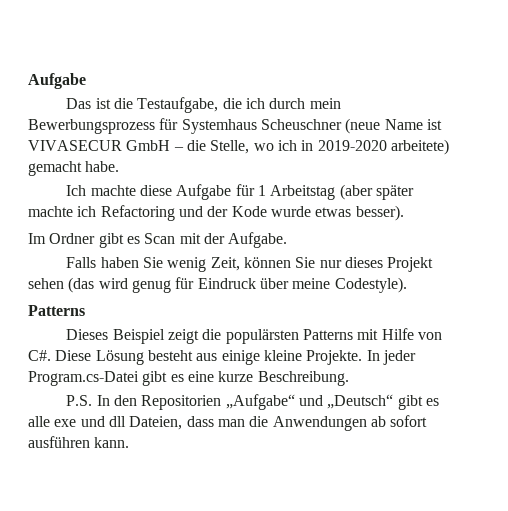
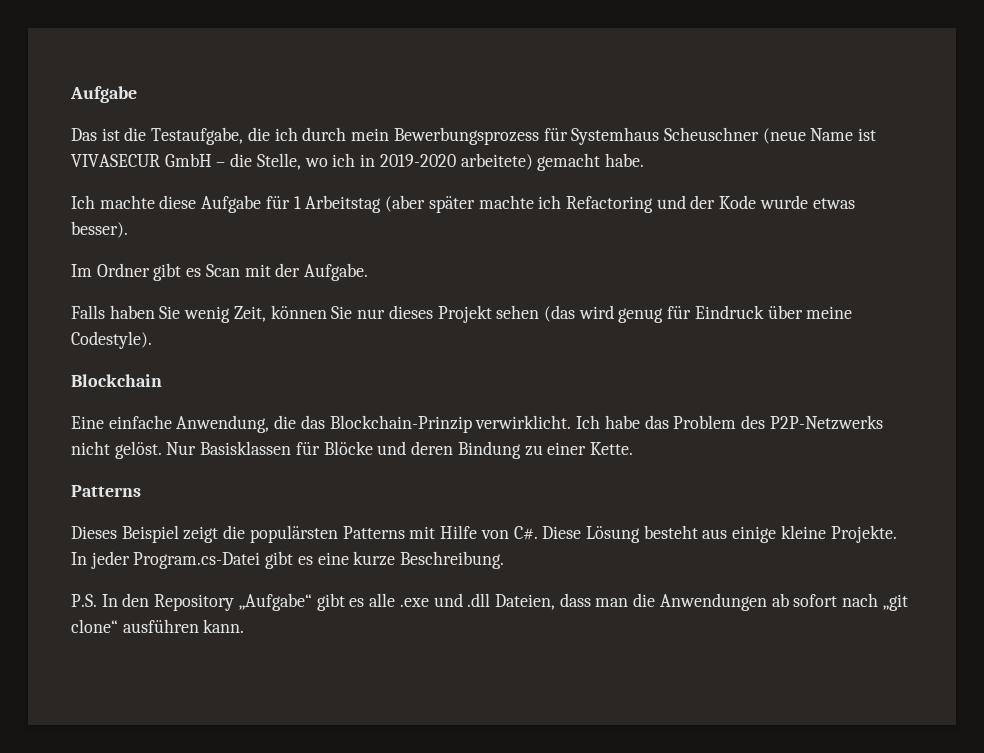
+ Blockchain
+ Eine einfache Anwendung, die das Blockchain-Prinzip verwirklicht. Ich habe das Problem des P2P-Netzwerks nicht gelöst. Nur Basisklassen für Blöcke und deren Bindung zu einer Kette.
- P.S. In den Repositorien „Aufgabe“ und „Deutsch“ gibt es alle exe und dll Dateien, dass man die Anwendungen ab sofort ausführen kann.
+ P.S. In den Repository „Aufgabe“ gibt es alle .exe und .dll Dateien, dass man die Anwendungen ab sofort nach „git clone“ ausführen kann.

